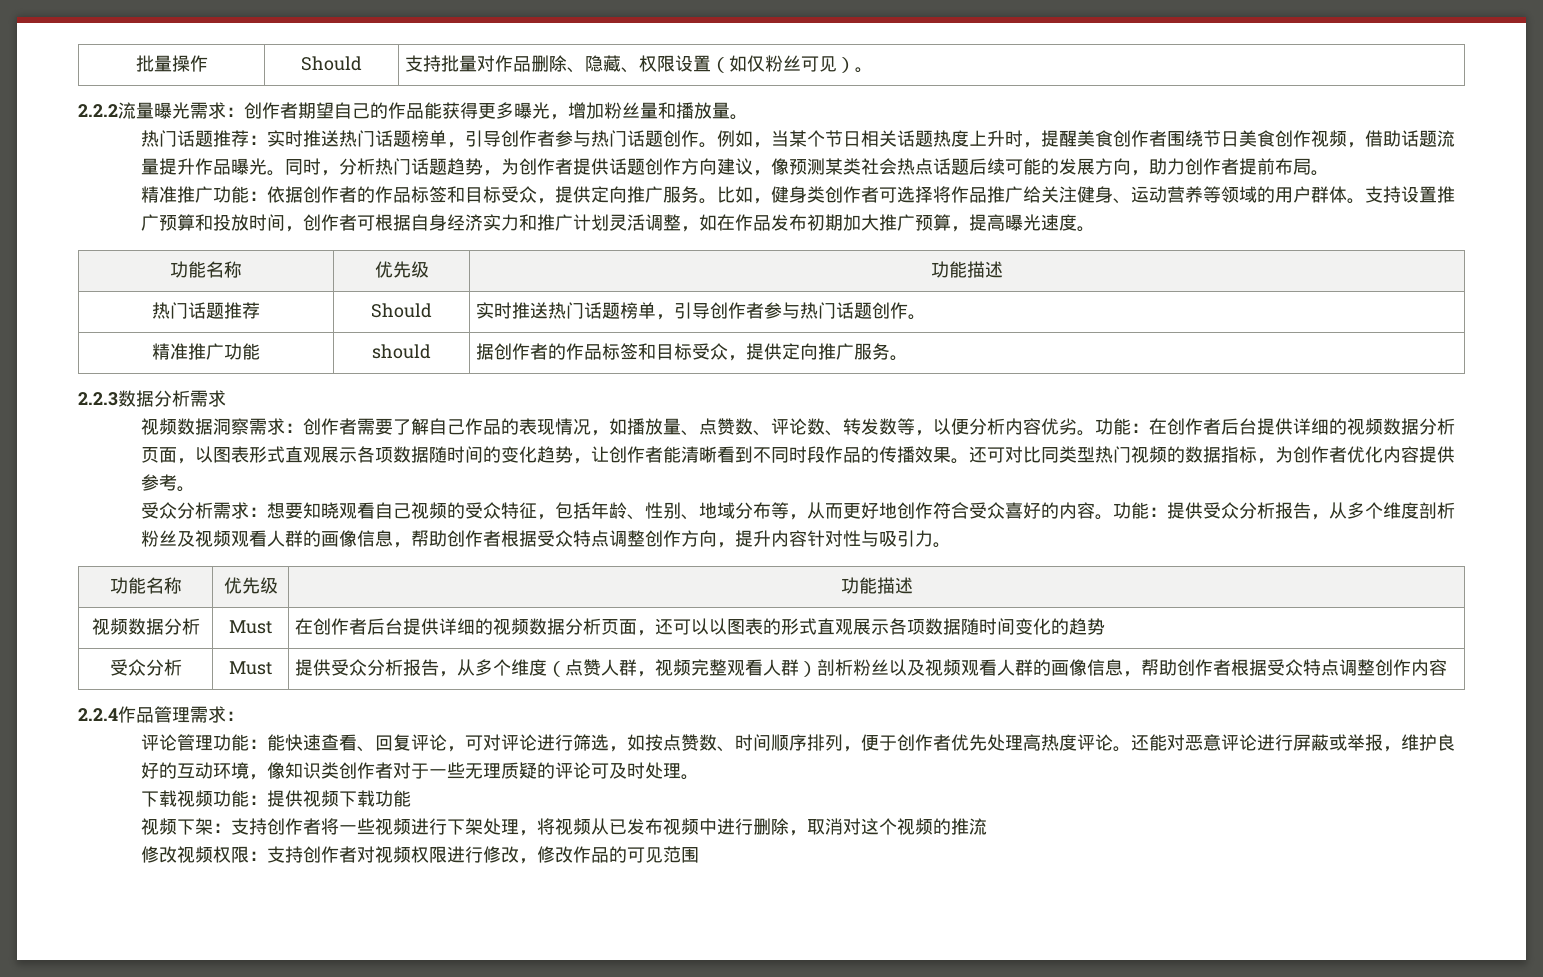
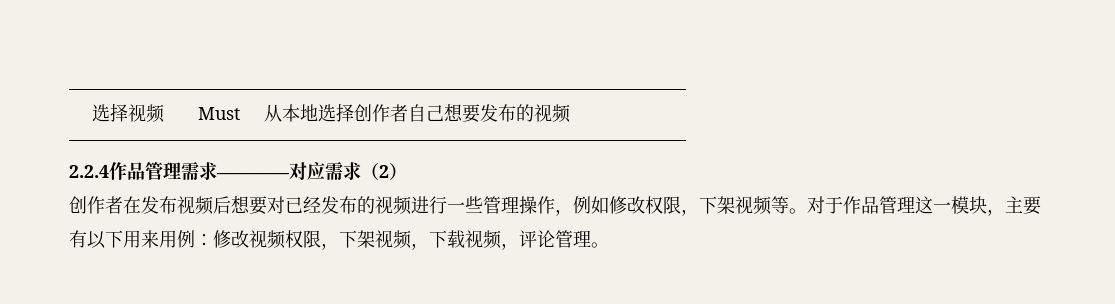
- 批量操作 | Should | 支持批量对作品删除、隐藏、权限设置（如仅粉丝可见）。
- 2.2.2流量曝光需求：创作者期望自己的作品能获得更多曝光，增加粉丝量和播放量。
- 热门话题推荐：实时推送热门话题榜单，引导创作者参与热门话题创作。例如，当某个节日相关话题热度上升时，提醒美食创作者围绕节日美食创作视频，借助话题流量提升作品曝光。同时，分析热门话题趋势，为创作者提供话题创作方向建议，像预测某类社会热点话题后续可能的发展方向，助力创作者提前布局。
- 精准推广功能：依据创作者的作品标签和目标受众，提供定向推广服务。比如，健身类创作者可选择将作品推广给关注健身、运动营养等领域的用户群体。支持设置推广预算和投放时间，创作者可根据自身经济实力和推广计划灵活调整，如在作品发布初期加大推广预算，提高曝光速度。
- 功能名称 | 优先级 | 功能描述
- 热门话题推荐 | Should | 实时推送热门话题榜单，引导创作者参与热门话题创作。
- 精准推广功能 | should | 据创作者的作品标签和目标受众，提供定向推广服务。
- 2.2.3数据分析需求
- 视频数据洞察需求：创作者需要了解自己作品的表现情况，如播放量、点赞数、评论数、转发数等，以便分析内容优劣。功能：在创作者后台提供详细的视频数据分析页面，以图表形式直观展示各项数据随时间的变化趋势，让创作者能清晰看到不同时段作品的传播效果。还可对比同类型热门视频的数据指标，为创作者优化内容提供参考。
- 受众分析需求：想要知晓观看自己视频的受众特征，包括年龄、性别、地域分布等，从而更好地创作符合受众喜好的内容。功能：提供受众分析报告，从多个维度剖析粉丝及视频观看人群的画像信息，帮助创作者根据受众特点调整创作方向，提升内容针对性与吸引力。
- 功能名称 | 优先级 | 功能描述
- 视频数据分析 | Must | 在创作者后台提供详细的视频数据分析页面，还可以以图表的形式直观展示各项数据随时间变化的趋势
- 受众分析 | Must | 提供受众分析报告，从多个维度（点赞人群，视频完整观看人群）剖析粉丝以及视频观看人群的画像信息，帮助创作者根据受众特点调整创作内容
- 2.2.4作品管理需求：
- 评论管理功能：能快速查看、回复评论，可对评论进行筛选，如按点赞数、时间顺序排列，便于创作者优先处理高热度评论。还能对恶意评论进行屏蔽或举报，维护良好的互动环境，像知识类创作者对于一些无理质疑的评论可及时处理。
- 下载视频功能：提供视频下载功能
- 视频下架：支持创作者将一些视频进行下架处理，将视频从已发布视频中进行删除，取消对这个视频的推流
- 修改视频权限：支持创作者对视频权限进行修改，修改作品的可见范围
+ 选择视频 | Must | 从本地选择创作者自己想要发布的视频
+ 2.2.4作品管理需求————对应需求（2）
+ 创作者在发布视频后想要对已经发布的视频进行一些管理操作，例如修改权限，下架视频等。对于作品管理这一模块，主要有以下用来用例：修改视频权限，下架视频，下载视频，评论管理。

